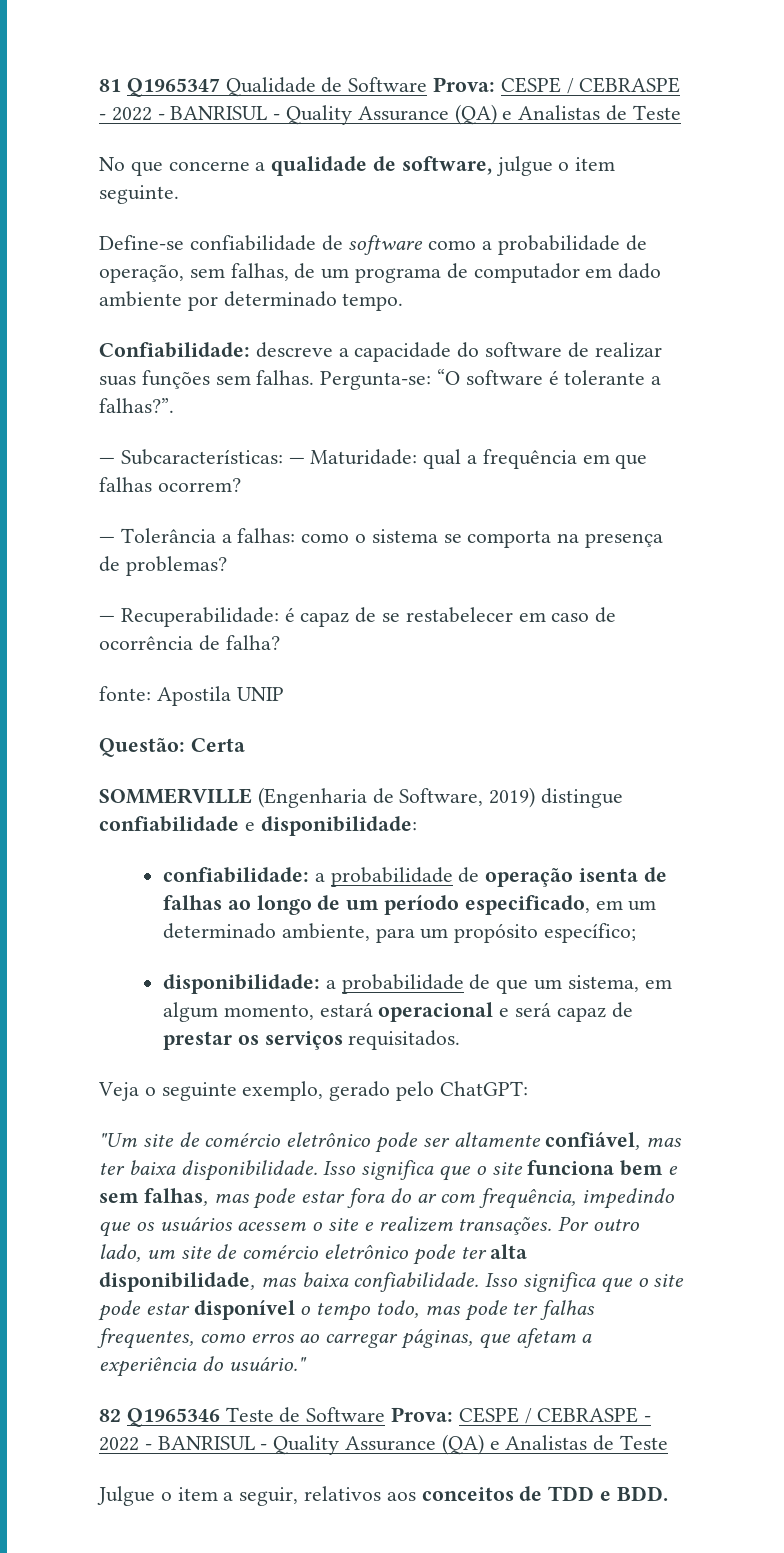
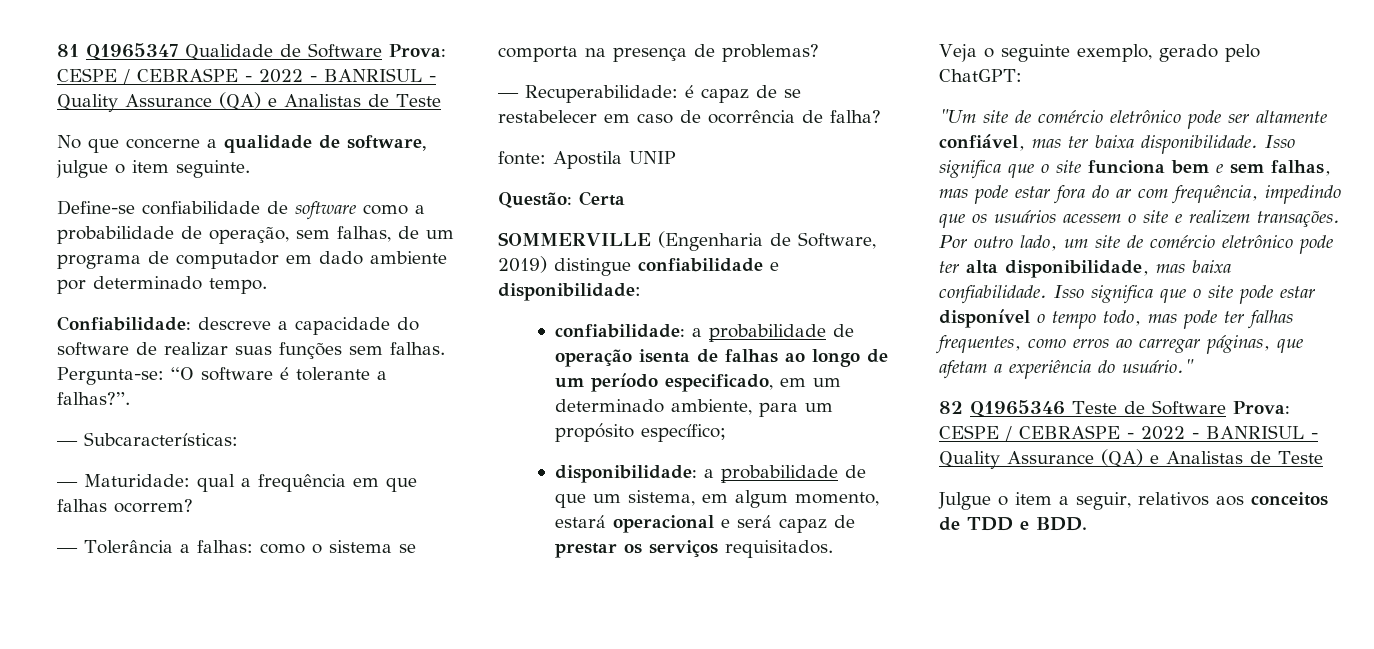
- — Subcaracterísticas: — Maturidade: qual a frequência em que falhas ocorrem?
+ — Subcaracterísticas:
+ — Maturidade: qual a frequência em que falhas ocorrem?

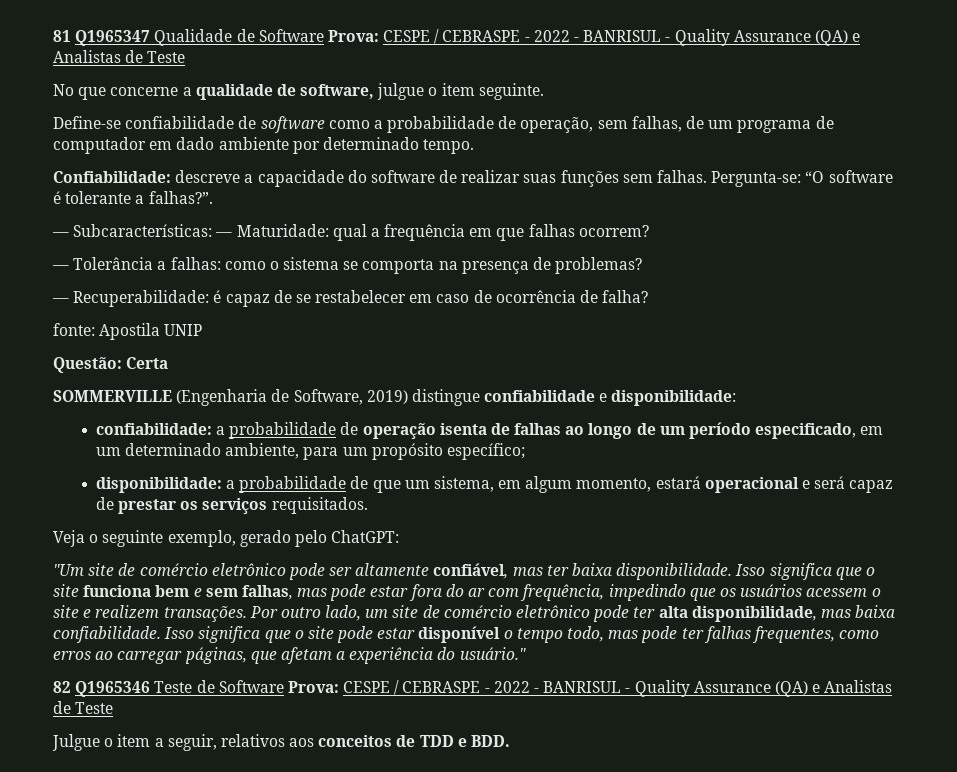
- — Subcaracterísticas:
- — Maturidade: qual a frequência em que falhas ocorrem?
+ — Subcaracterísticas: — Maturidade: qual a frequência em que falhas ocorrem?

